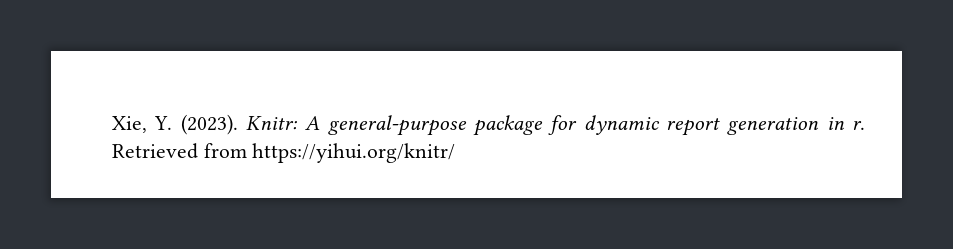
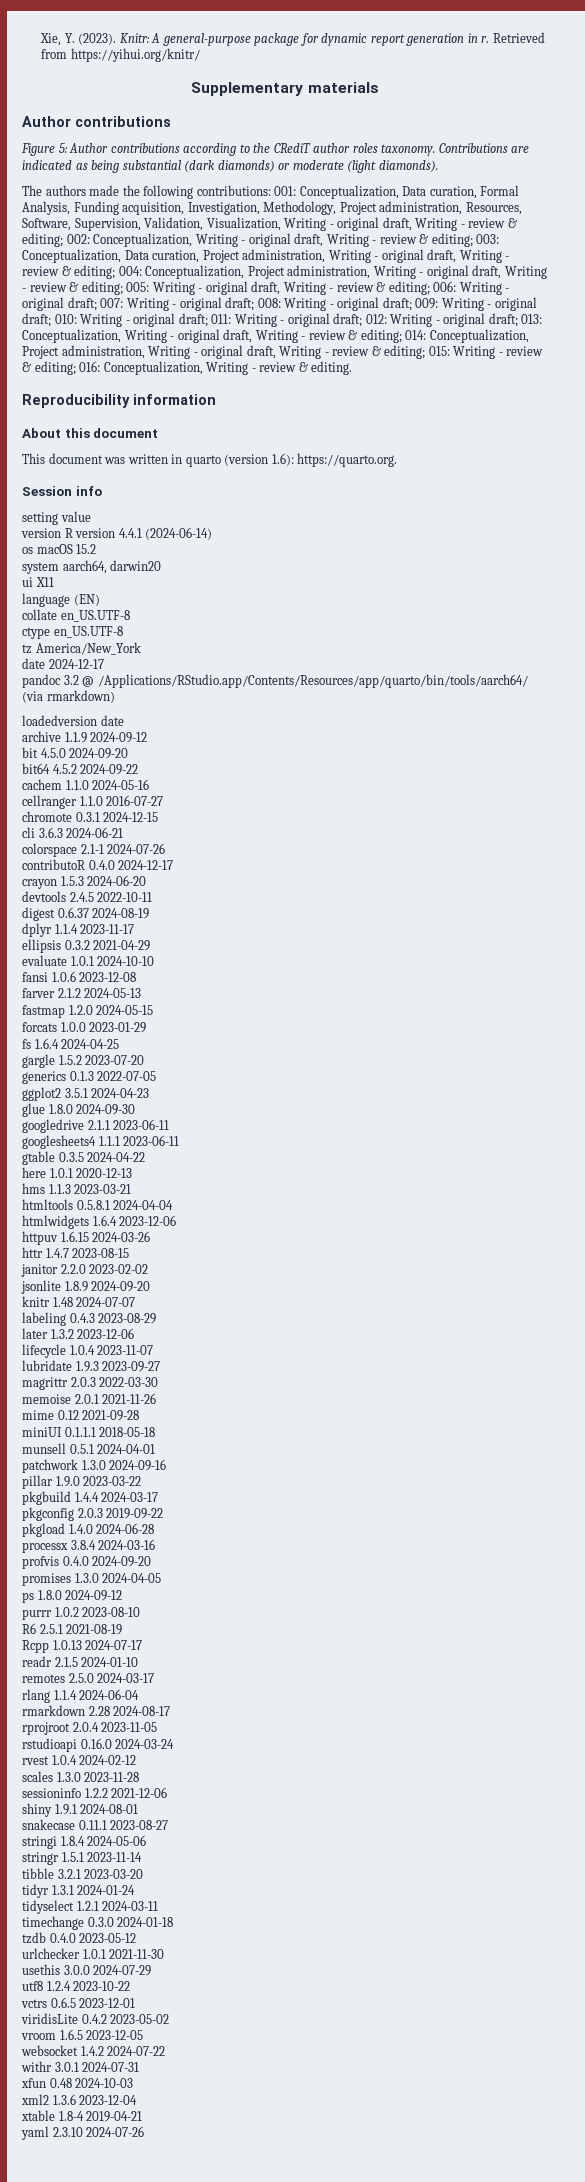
+ Supplementary materials
+ Author contributions
+ Figure 5: Author contributions according to the CRediT author roles taxonomy. Contributions are indicated as being substantial (dark diamonds) or moderate (light diamonds).
+ The authors made the following contributions: 001: Conceptualization, Data curation, Formal Analysis, Funding acquisition, Investigation, Methodology, Project administration, Resources, Software, Supervision, Validation, Visualization, Writing - original draft, Writing - review & editing; 002: Conceptualization, Writing - original draft, Writing - review & editing; 003: Conceptualization, Data curation, Project administration, Writing - original draft, Writing - review & editing; 004: Conceptualization, Project administration, Writing - original draft, Writing - review & editing; 005: Writing - original draft, Writing - review & editing; 006: Writing - original draft; 007: Writing - original draft; 008: Writing - original draft; 009: Writing - original draft; 010: Writing - original draft; 011: Writing - original draft; 012: Writing - original draft; 013: Conceptualization, Writing - original draft, Writing - review & editing; 014: Conceptualization, Project administration, Writing - original draft, Writing - review & editing; 015: Writing - review & editing; 016: Conceptualization, Writing - review & editing.
+ Reproducibility information
+ About this document
+ This document was written in quarto (version 1.6): https://quarto.org.
+ Session info
+ setting value
+ version R version 4.4.1 (2024-06-14)
+ os macOS 15.2
+ system aarch64, darwin20
+ ui X11
+ language (EN)
+ collate en_US.UTF-8
+ ctype en_US.UTF-8
+ tz America/New_York
+ date 2024-12-17
+ pandoc 3.2 @ /Applications/RStudio.app/Contents/Resources/app/quarto/bin/tools/aarch64/ (via rmarkdown)
+ loadedversion date
+ archive 1.1.9 2024-09-12
+ bit 4.5.0 2024-09-20
+ bit64 4.5.2 2024-09-22
+ cachem 1.1.0 2024-05-16
+ cellranger 1.1.0 2016-07-27
+ chromote 0.3.1 2024-12-15
+ cli 3.6.3 2024-06-21
+ colorspace 2.1-1 2024-07-26
+ contributoR 0.4.0 2024-12-17
+ crayon 1.5.3 2024-06-20
+ devtools 2.4.5 2022-10-11
+ digest 0.6.37 2024-08-19
+ dplyr 1.1.4 2023-11-17
+ ellipsis 0.3.2 2021-04-29
+ evaluate 1.0.1 2024-10-10
+ fansi 1.0.6 2023-12-08
+ farver 2.1.2 2024-05-13
+ fastmap 1.2.0 2024-05-15
+ forcats 1.0.0 2023-01-29
+ fs 1.6.4 2024-04-25
+ gargle 1.5.2 2023-07-20
+ generics 0.1.3 2022-07-05
+ ggplot2 3.5.1 2024-04-23
+ glue 1.8.0 2024-09-30
+ googledrive 2.1.1 2023-06-11
+ googlesheets4 1.1.1 2023-06-11
+ gtable 0.3.5 2024-04-22
+ here 1.0.1 2020-12-13
+ hms 1.1.3 2023-03-21
+ htmltools 0.5.8.1 2024-04-04
+ htmlwidgets 1.6.4 2023-12-06
+ httpuv 1.6.15 2024-03-26
+ httr 1.4.7 2023-08-15
+ janitor 2.2.0 2023-02-02
+ jsonlite 1.8.9 2024-09-20
+ knitr 1.48 2024-07-07
+ labeling 0.4.3 2023-08-29
+ later 1.3.2 2023-12-06
+ lifecycle 1.0.4 2023-11-07
+ lubridate 1.9.3 2023-09-27
+ magrittr 2.0.3 2022-03-30
+ memoise 2.0.1 2021-11-26
+ mime 0.12 2021-09-28
+ miniUI 0.1.1.1 2018-05-18
+ munsell 0.5.1 2024-04-01
+ patchwork 1.3.0 2024-09-16
+ pillar 1.9.0 2023-03-22
+ pkgbuild 1.4.4 2024-03-17
+ pkgconfig 2.0.3 2019-09-22
+ pkgload 1.4.0 2024-06-28
+ processx 3.8.4 2024-03-16
+ profvis 0.4.0 2024-09-20
+ promises 1.3.0 2024-04-05
+ ps 1.8.0 2024-09-12
+ purrr 1.0.2 2023-08-10
+ R6 2.5.1 2021-08-19
+ Rcpp 1.0.13 2024-07-17
+ readr 2.1.5 2024-01-10
+ remotes 2.5.0 2024-03-17
+ rlang 1.1.4 2024-06-04
+ rmarkdown 2.28 2024-08-17
+ rprojroot 2.0.4 2023-11-05
+ rstudioapi 0.16.0 2024-03-24
+ rvest 1.0.4 2024-02-12
+ scales 1.3.0 2023-11-28
+ sessioninfo 1.2.2 2021-12-06
+ shiny 1.9.1 2024-08-01
+ snakecase 0.11.1 2023-08-27
+ stringi 1.8.4 2024-05-06
+ stringr 1.5.1 2023-11-14
+ tibble 3.2.1 2023-03-20
+ tidyr 1.3.1 2024-01-24
+ tidyselect 1.2.1 2024-03-11
+ timechange 0.3.0 2024-01-18
+ tzdb 0.4.0 2023-05-12
+ urlchecker 1.0.1 2021-11-30
+ usethis 3.0.0 2024-07-29
+ utf8 1.2.4 2023-10-22
+ vctrs 0.6.5 2023-12-01
+ viridisLite 0.4.2 2023-05-02
+ vroom 1.6.5 2023-12-05
+ websocket 1.4.2 2024-07-22
+ withr 3.0.1 2024-07-31
+ xfun 0.48 2024-10-03
+ xml2 1.3.6 2023-12-04
+ xtable 1.8-4 2019-04-21
+ yaml 2.3.10 2024-07-26

